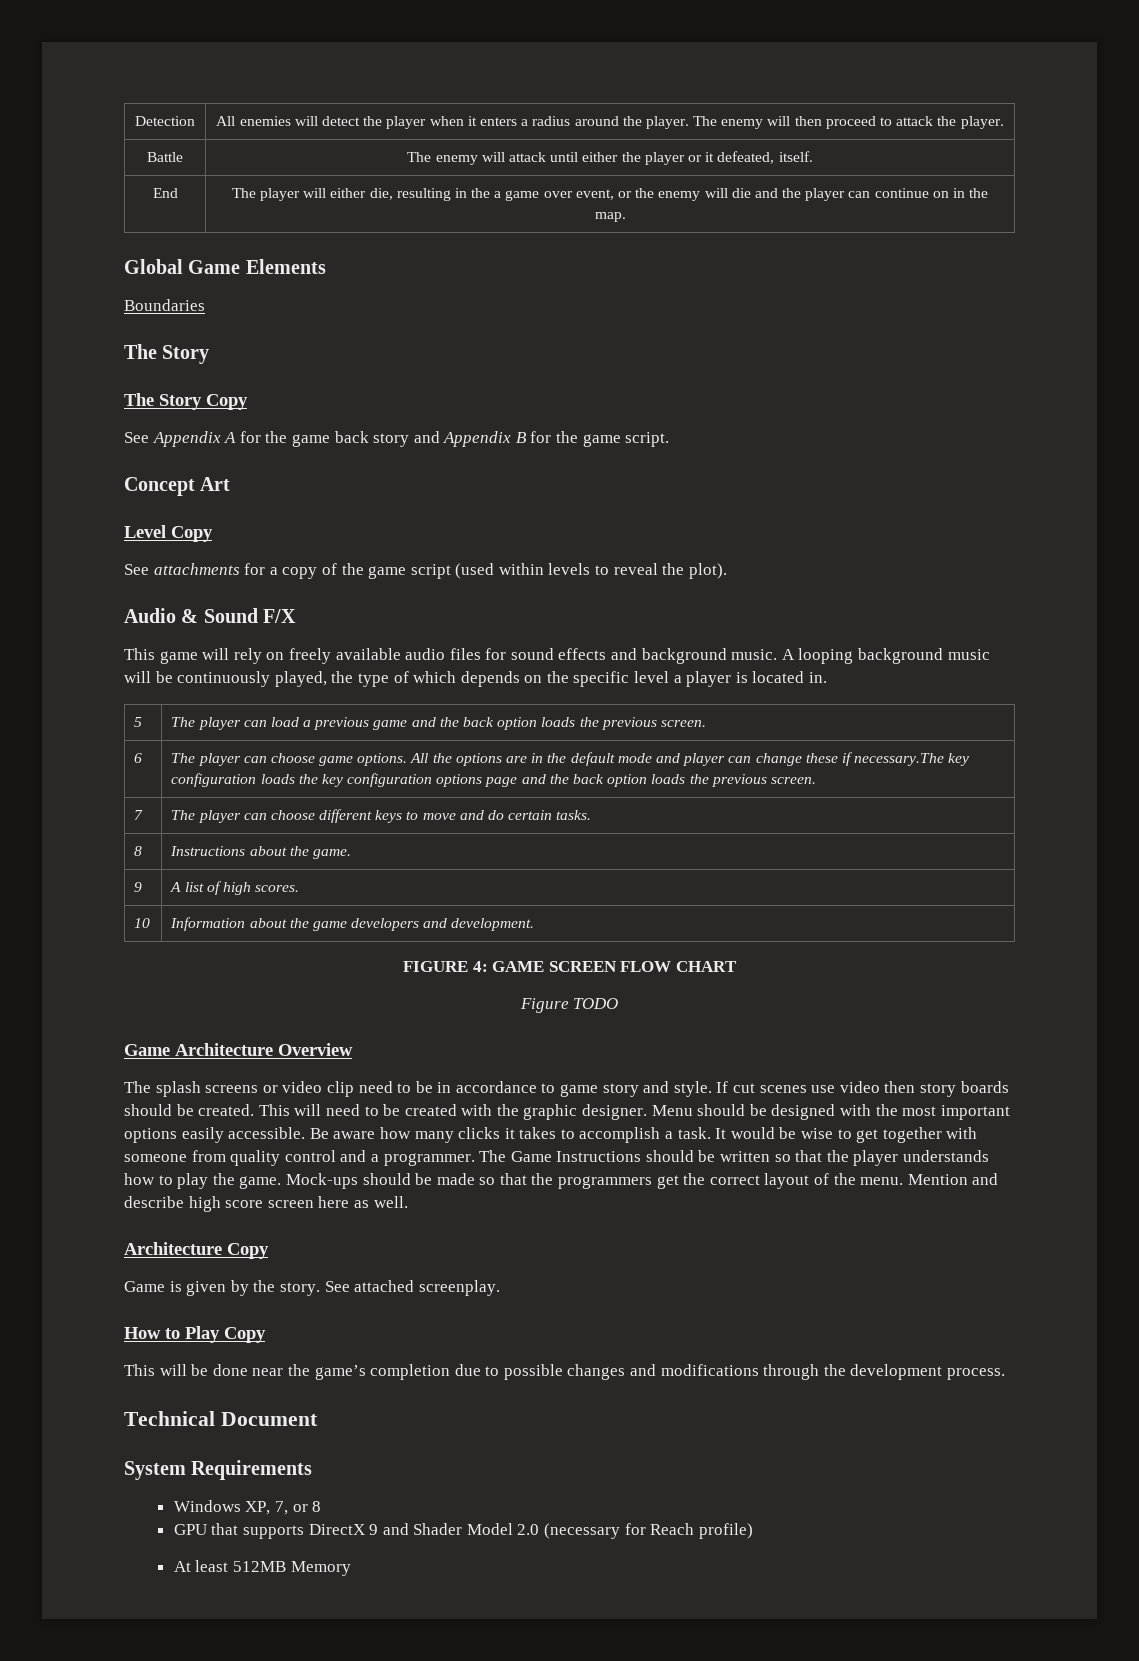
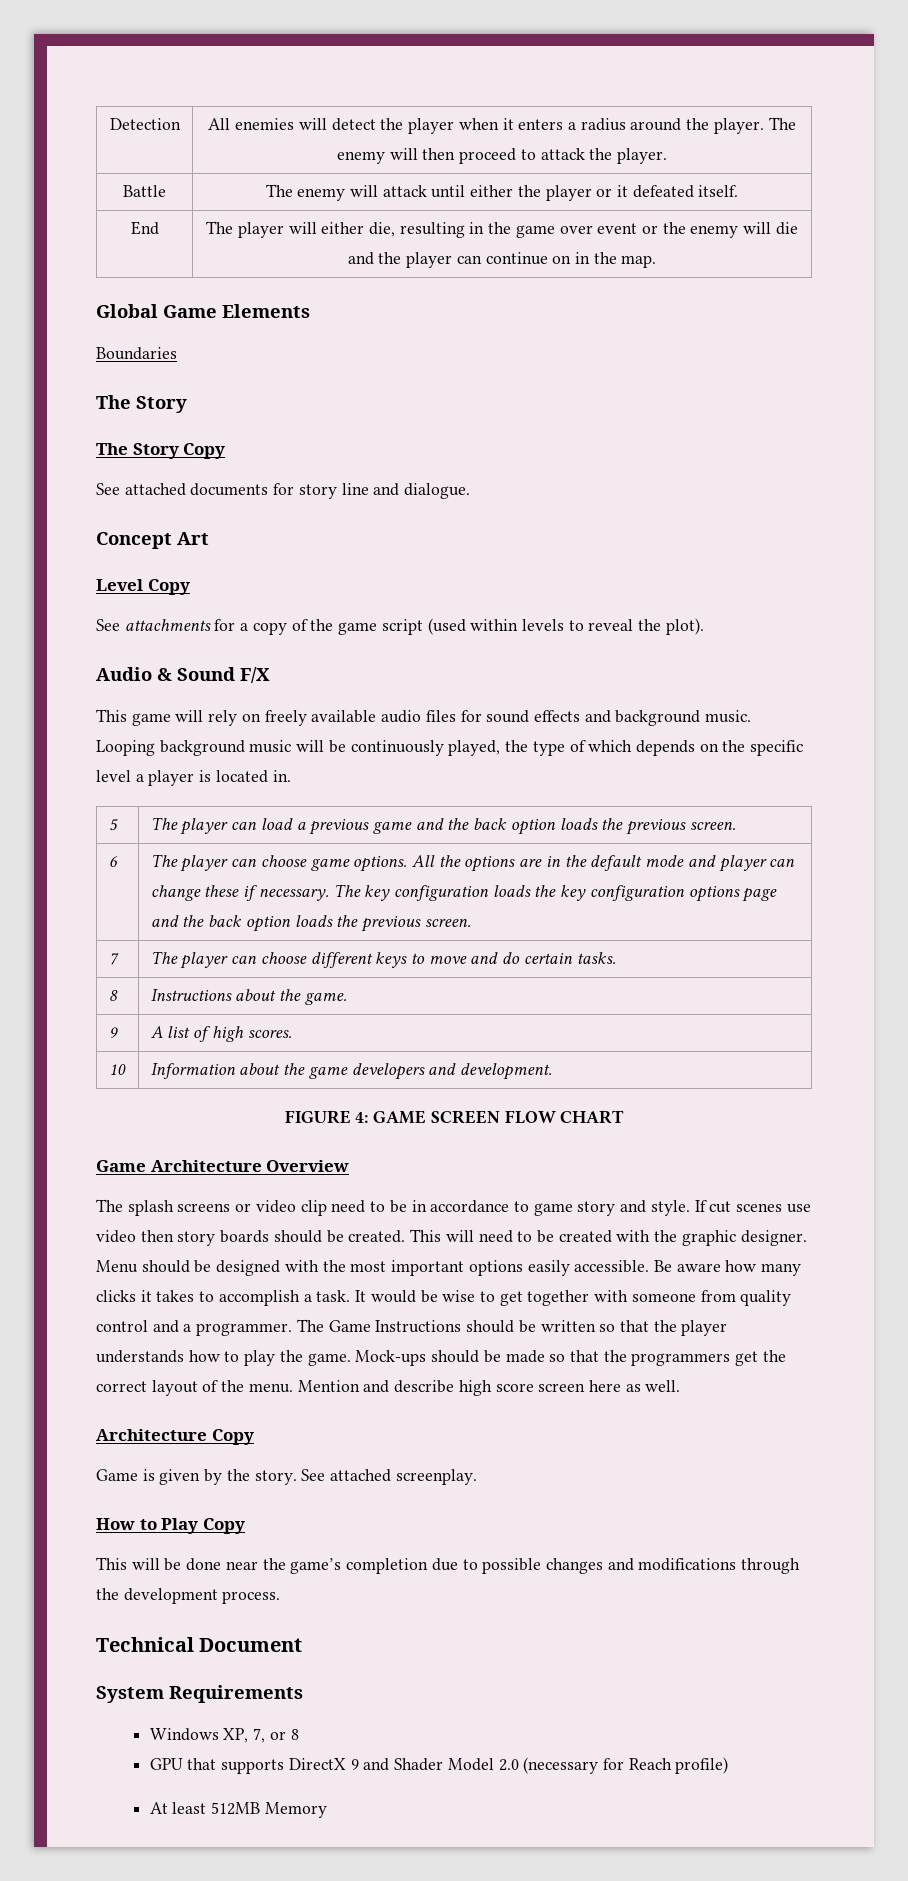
- Battle | The enemy will attack until either the player or it defeated, itself.
+ Battle | The enemy will attack until either the player or it defeated itself.
- End | The player will either die, resulting in the a game over event, or the enemy will die and the player can continue on in the map.
+ End | The player will either die, resulting in the game over event or the enemy will die and the player can continue on in the map.
- See Appendix A for the game back story and Appendix B for the game script.
+ See attached documents for story line and dialogue.
- A looping background music will be continuously played, the type of which depends on the specific level a player is located in.
+ Looping background music will be continuously played, the type of which depends on the specific level a player is located in.
- 6 | The player can choose game options. All the options are in the default mode and player can change these if necessary.The key configuration loads the key configuration options page and the back option loads the previous screen.
+ 6 | The player can choose game options. All the options are in the default mode and player can change these if necessary. The key configuration loads the key configuration options page and the back option loads the previous screen.
- Figure TODO

